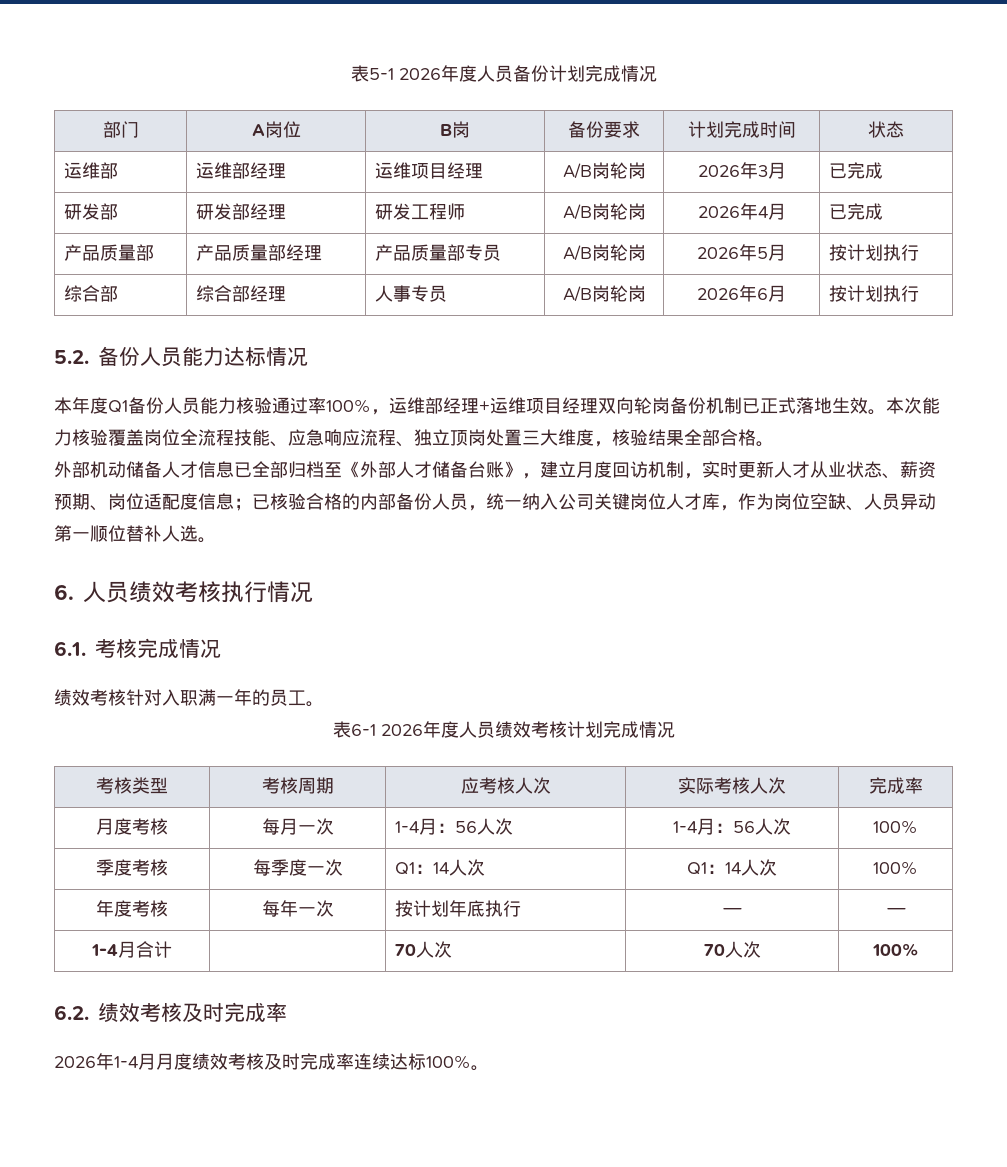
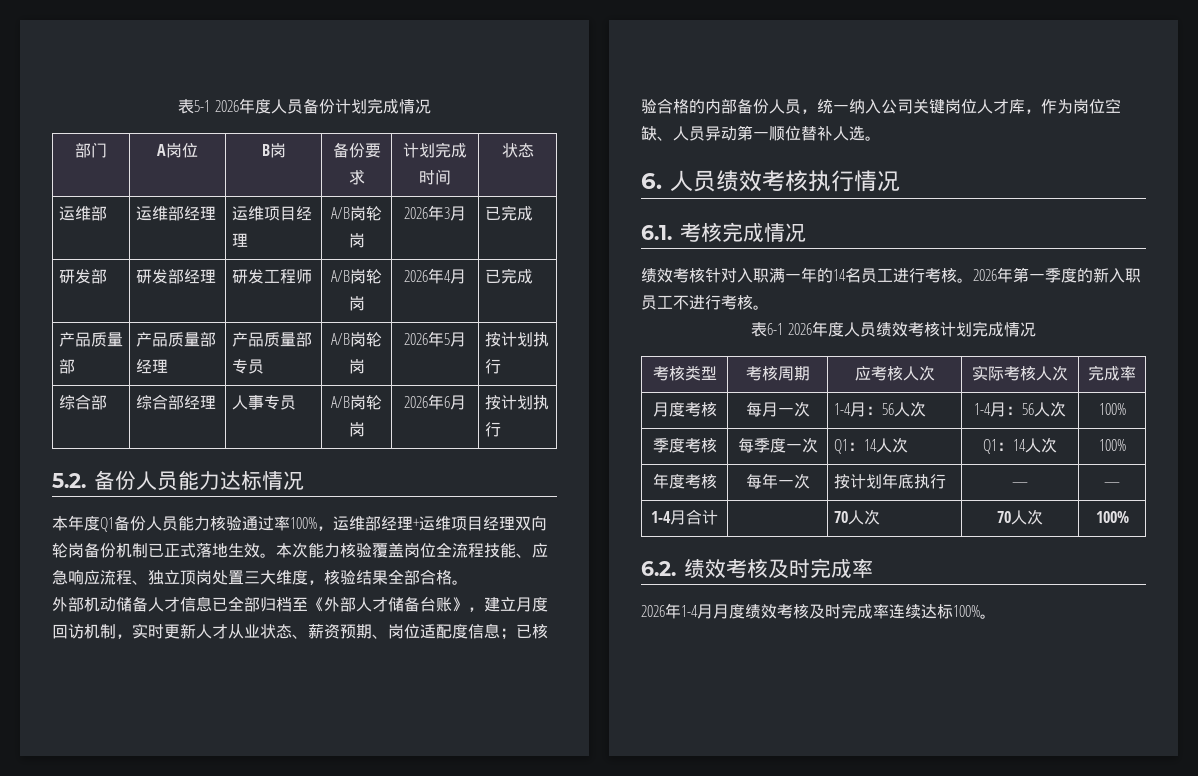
- 绩效考核针对入职满一年的员工。
+ 绩效考核针对入职满一年的14名员工进行考核。2026年第一季度的新入职员工不进行考核。

